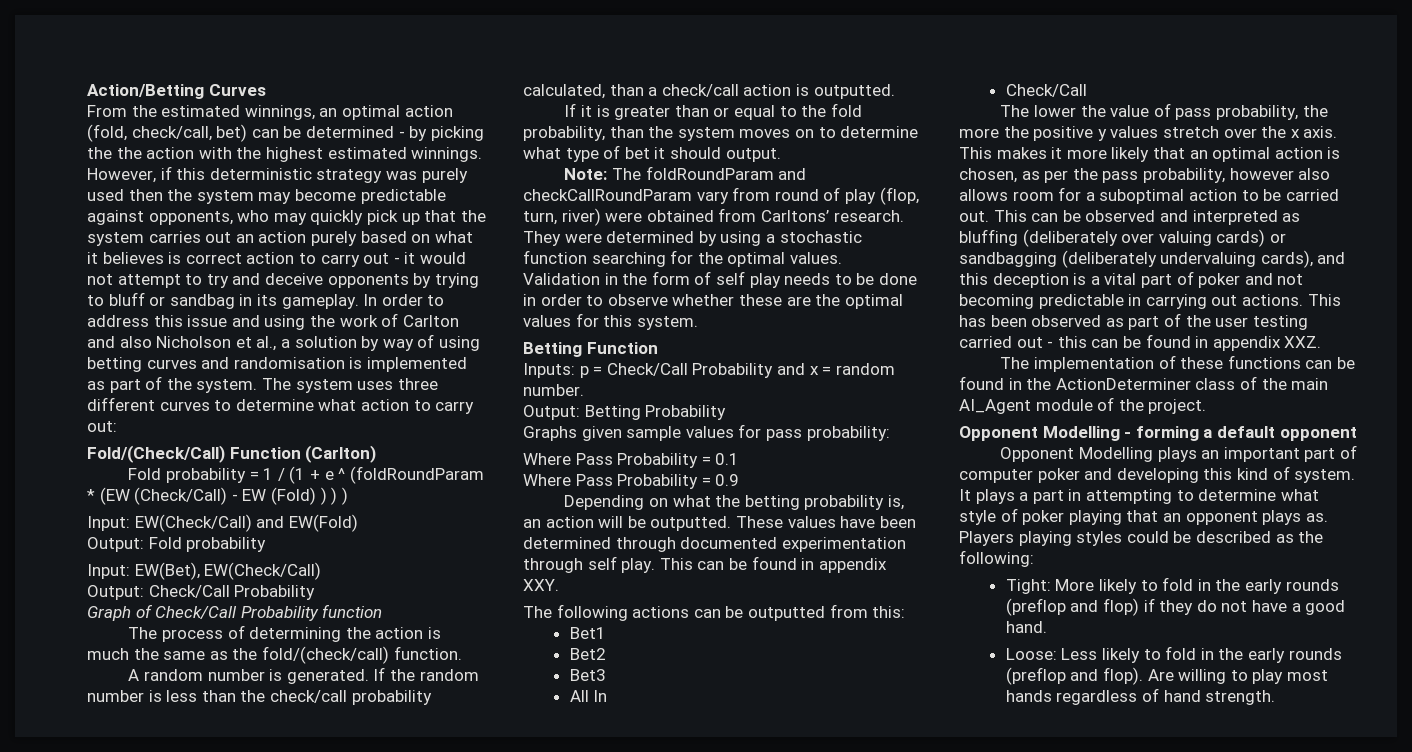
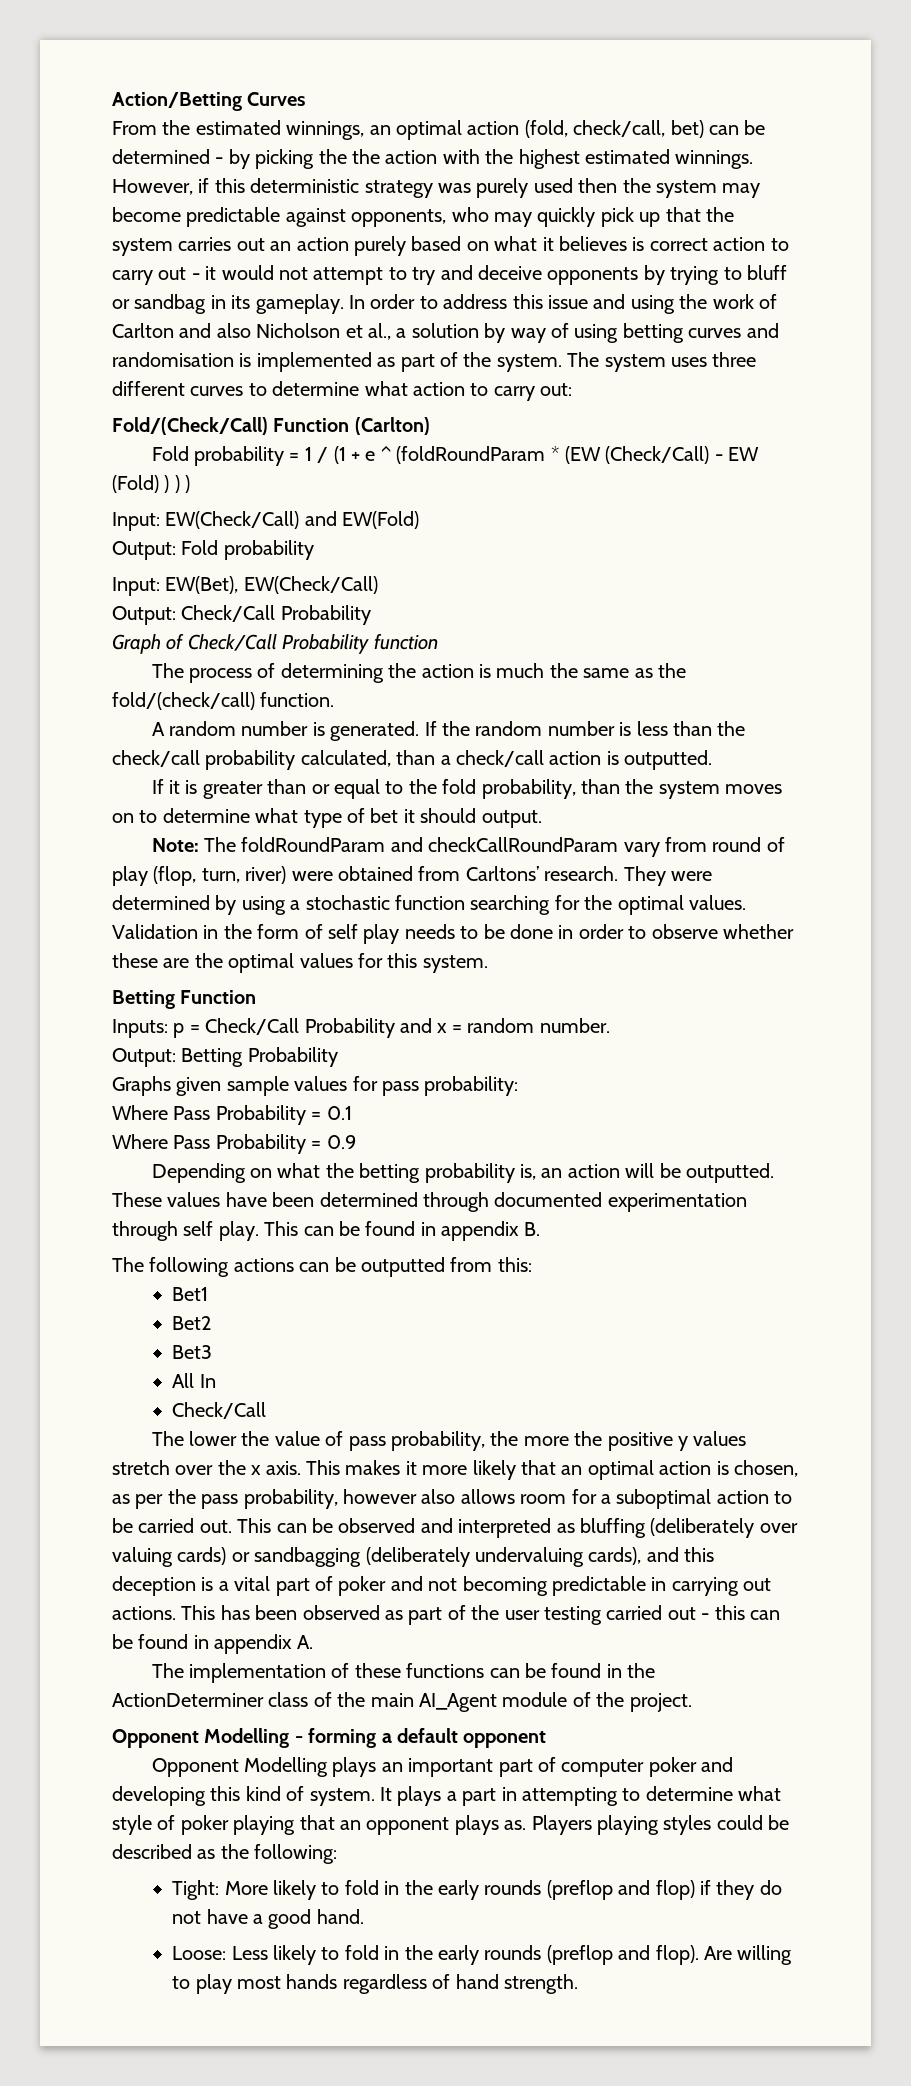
- This can be found in appendix XXY.
+ This can be found in appendix B.
- This has been observed as part of the user testing carried out - this can be found in appendix XXZ.
+ This has been observed as part of the user testing carried out - this can be found in appendix A.

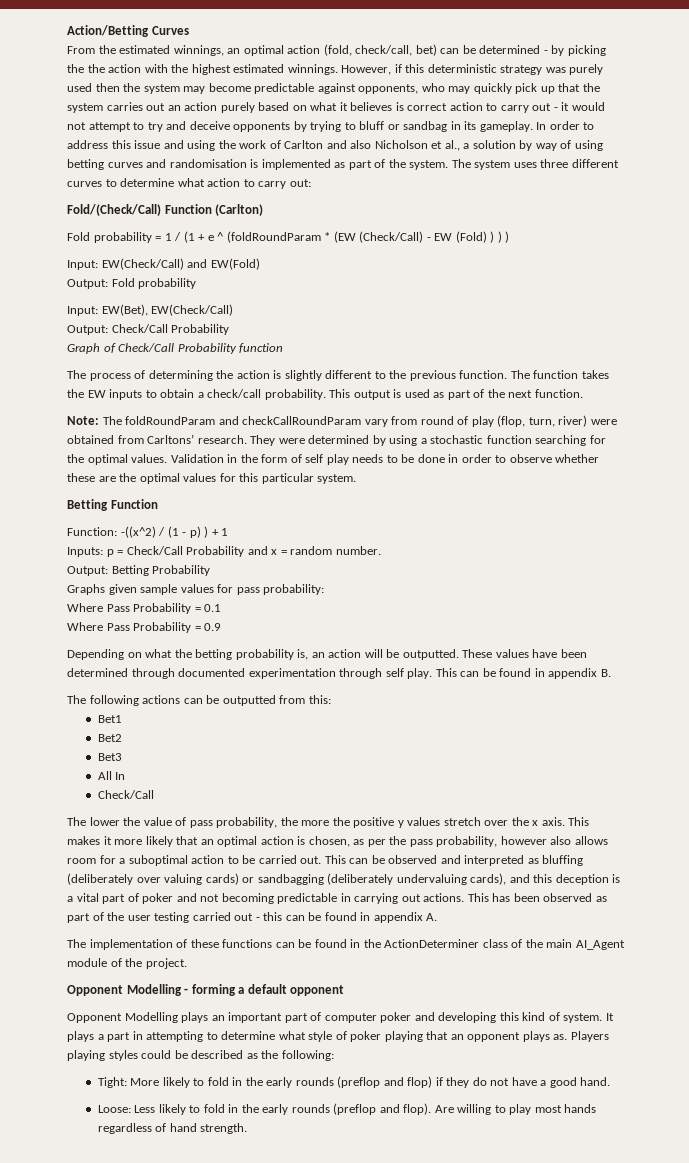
- The process of determining the action is much the same as the fold/(check/call) function.
- A random number is generated. If the random number is less than the check/call probability calculated, than a check/call action is outputted.
- If it is greater than or equal to the fold probability, than the system moves on to determine what type of bet it should output.
+ The process of determining the action is slightly different to the previous function. The function takes the EW inputs to obtain a check/call probability. This output is used as part of the next function.
- Validation in the form of self play needs to be done in order to observe whether these are the optimal values for this system.
+ Validation in the form of self play needs to be done in order to observe whether these are the optimal values for this particular system.
+ Function: -((x^2) / (1 - p) ) + 1

